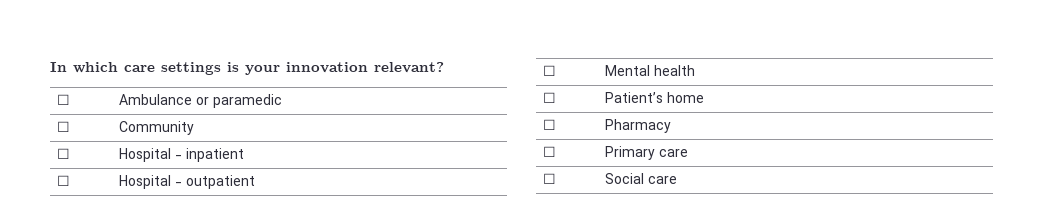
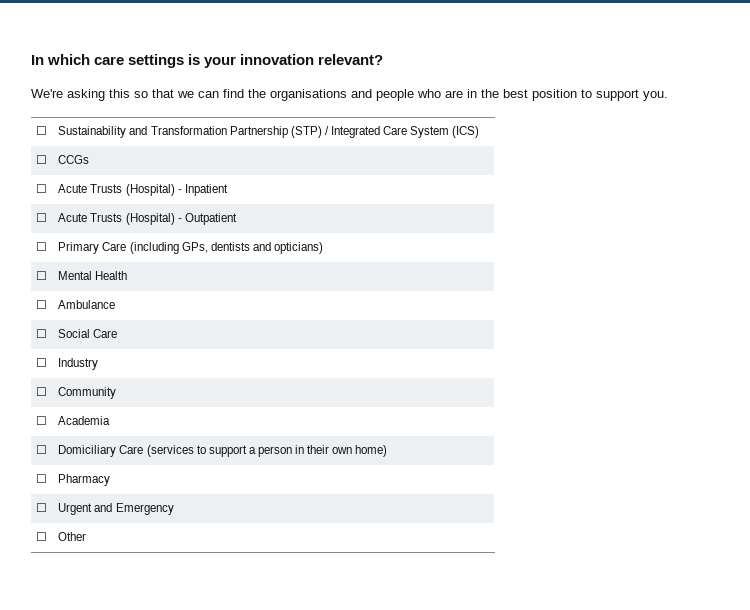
- ☐ | Ambulance or paramedic
+ We're asking this so that we can find the organisations and people who are in the best position to support you.
+ ☐ | Sustainability and Transformation Partnership (STP) / Integrated Care System (ICS)
+ ☐ | CCGs
+ ☐ | Acute Trusts (Hospital) - Inpatient
+ ☐ | Acute Trusts (Hospital) - Outpatient
+ ☐ | Primary Care (including GPs, dentists and opticians)
+ ☐ | Mental Health
+ ☐ | Ambulance
+ ☐ | Social Care
+ ☐ | Industry
  ☐ | Community
- ☐ | Hospital - inpatient
- ☐ | Hospital - outpatient
- ☐ | Mental health
- ☐ | Patient’s home
+ ☐ | Academia
+ ☐ | Domiciliary Care (services to support a person in their own home)
- ☐ | Primary care
- ☐ | Social care
+ ☐ | Urgent and Emergency
+ ☐ | Other

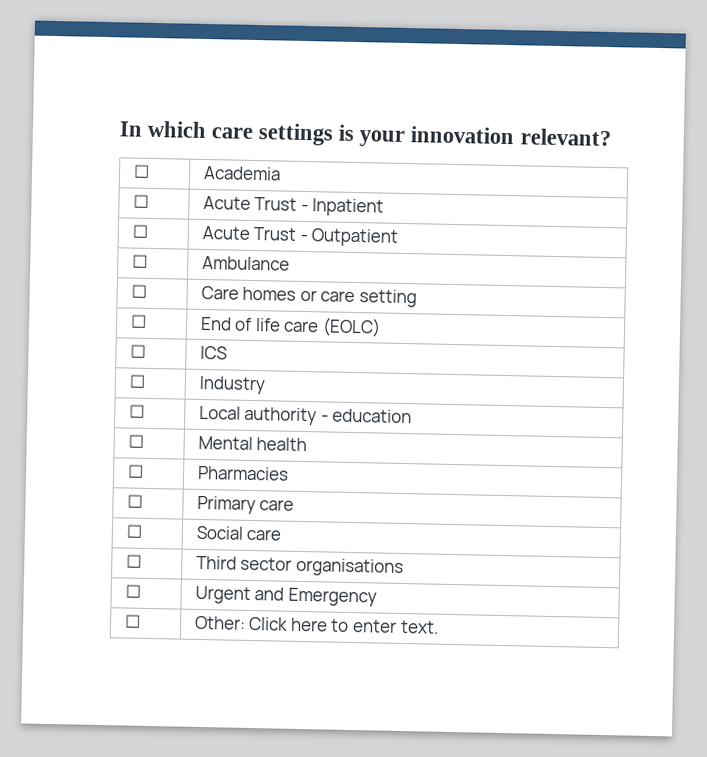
- We're asking this so that we can find the organisations and people who are in the best position to support you.
- ☐ | Sustainability and Transformation Partnership (STP) / Integrated Care System (ICS)
- ☐ | CCGs
- ☐ | Acute Trusts (Hospital) - Inpatient
+ ☐ | Academia
+ ☐ | Acute Trust - Inpatient
- ☐ | Acute Trusts (Hospital) - Outpatient
+ ☐ | Acute Trust - Outpatient
- ☐ | Primary Care (including GPs, dentists and opticians)
- ☐ | Mental Health
- ☐ | Social Care
+ ☐ | Care homes or care setting
+ ☐ | End of life care (EOLC)
+ ☐ | ICS
- ☐ | Community
- ☐ | Academia
- ☐ | Domiciliary Care (services to support a person in their own home)
- ☐ | Pharmacy
+ ☐ | Local authority - education
+ ☐ | Mental health
+ ☐ | Pharmacies
+ ☐ | Primary care
+ ☐ | Social care
+ ☐ | Third sector organisations
- ☐ | Other
+ ☐ | Other: Click here to enter text.

